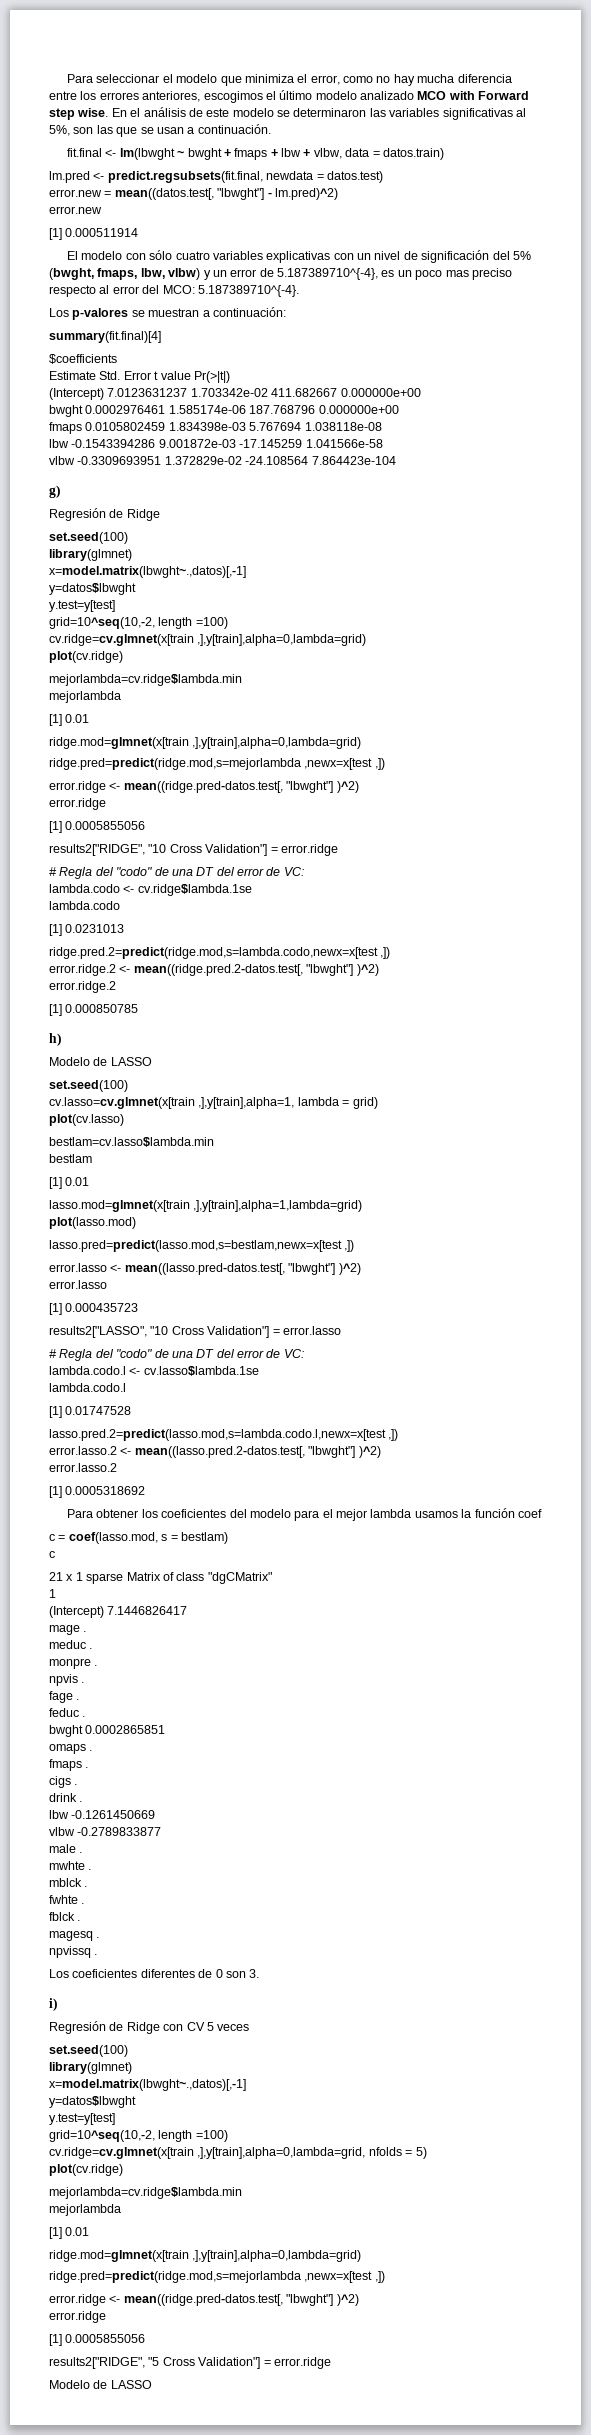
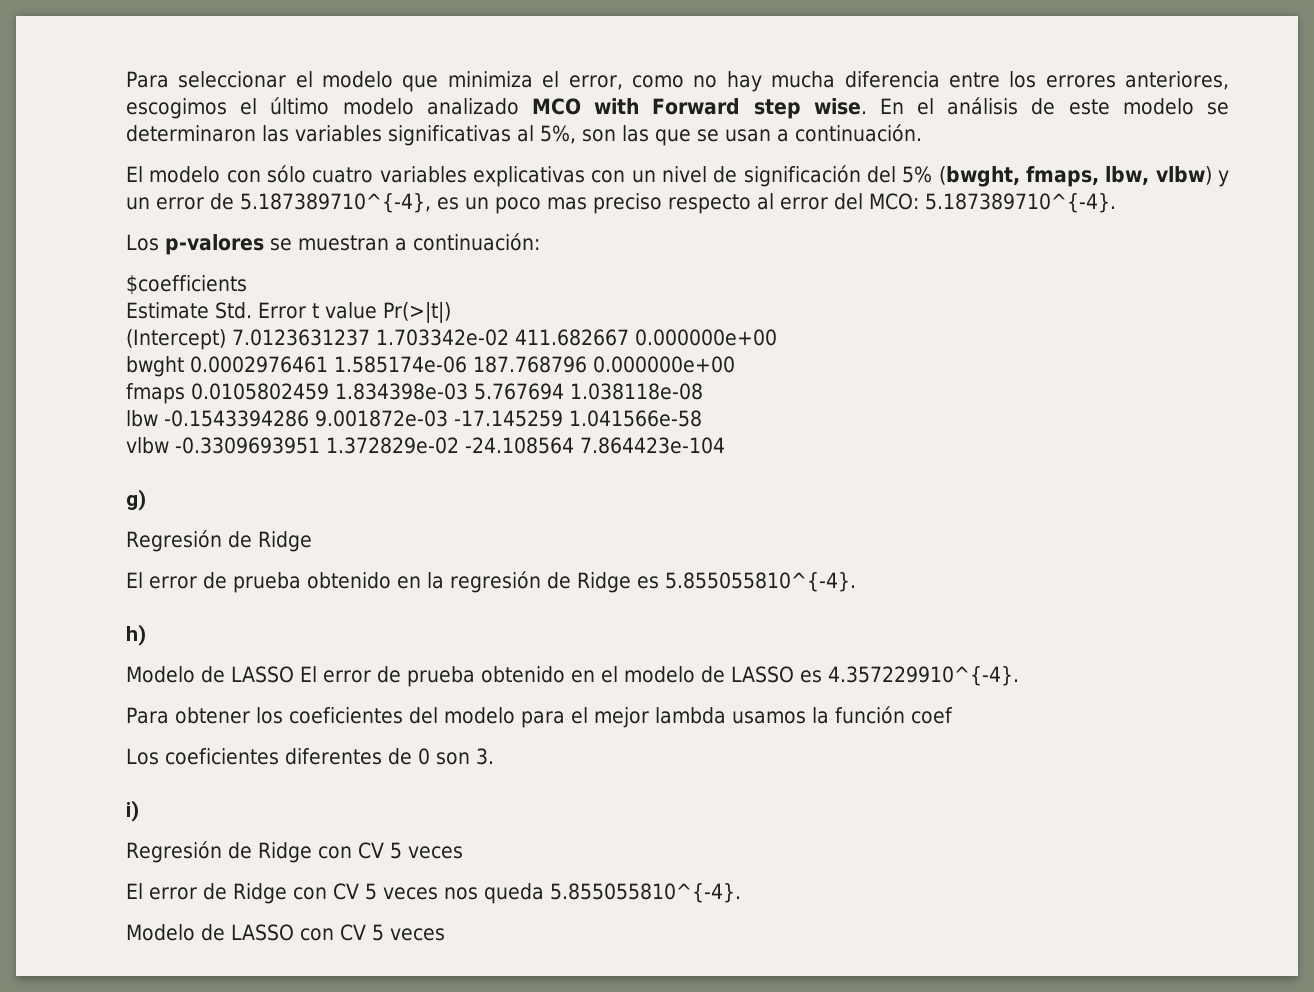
- fit.final <- lm(lbwght ~ bwght + fmaps + lbw + vlbw, data = datos.train)
- lm.pred <- predict.regsubsets(fit.final, newdata = datos.test)
- error.new = mean((datos.test[, "lbwght"] - lm.pred)^2)
- error.new
- [1] 0.000511914
- summary(fit.final)[4]
  g)
  Regresión de Ridge
- set.seed(100)
- library(glmnet)
- x=model.matrix(lbwght~.,datos)[,-1]
- y=datos$lbwght
- y.test=y[test]
- grid=10^seq(10,-2, length =100)
- cv.ridge=cv.glmnet(x[train ,],y[train],alpha=0,lambda=grid)
- plot(cv.ridge)
- mejorlambda=cv.ridge$lambda.min
- mejorlambda
- [1] 0.01
- ridge.mod=glmnet(x[train ,],y[train],alpha=0,lambda=grid)
- ridge.pred=predict(ridge.mod,s=mejorlambda ,newx=x[test ,])
- error.ridge <- mean((ridge.pred-datos.test[, "lbwght"] )^2)
- error.ridge
- [1] 0.0005855056
- results2["RIDGE", "10 Cross Validation"] = error.ridge
- # Regla del "codo" de una DT del error de VC:
- lambda.codo <- cv.ridge$lambda.1se
- lambda.codo
- [1] 0.0231013
- ridge.pred.2=predict(ridge.mod,s=lambda.codo,newx=x[test ,])
- error.ridge.2 <- mean((ridge.pred.2-datos.test[, "lbwght"] )^2)
- error.ridge.2
- [1] 0.000850785
+ El error de prueba obtenido en la regresión de Ridge es 5.855055810^{-4}.
  h)
- Modelo de LASSO
- set.seed(100)
- cv.lasso=cv.glmnet(x[train ,],y[train],alpha=1, lambda = grid)
- plot(cv.lasso)
- bestlam=cv.lasso$lambda.min
- bestlam
- [1] 0.01
- lasso.mod=glmnet(x[train ,],y[train],alpha=1,lambda=grid)
- plot(lasso.mod)
- lasso.pred=predict(lasso.mod,s=bestlam,newx=x[test ,])
- error.lasso <- mean((lasso.pred-datos.test[, "lbwght"] )^2)
- error.lasso
- [1] 0.000435723
- results2["LASSO", "10 Cross Validation"] = error.lasso
- # Regla del "codo" de una DT del error de VC:
- lambda.codo.l <- cv.lasso$lambda.1se
- lambda.codo.l
- [1] 0.01747528
- lasso.pred.2=predict(lasso.mod,s=lambda.codo.l,newx=x[test ,])
- error.lasso.2 <- mean((lasso.pred.2-datos.test[, "lbwght"] )^2)
- error.lasso.2
- [1] 0.0005318692
+ Modelo de LASSO El error de prueba obtenido en el modelo de LASSO es 4.357229910^{-4}.
- c = coef(lasso.mod, s = bestlam)
- c
- 21 x 1 sparse Matrix of class "dgCMatrix"
- 1
- (Intercept) 7.1446826417
- mage .
- meduc .
- monpre .
- npvis .
- fage .
- feduc .
- bwght 0.0002865851
- omaps .
- fmaps .
- cigs .
- drink .
- lbw -0.1261450669
- vlbw -0.2789833877
- male .
- mwhte .
- mblck .
- fwhte .
- fblck .
- magesq .
- npvissq .
  Regresión de Ridge con CV 5 veces
- set.seed(100)
- library(glmnet)
- x=model.matrix(lbwght~.,datos)[,-1]
- y=datos$lbwght
- y.test=y[test]
- grid=10^seq(10,-2, length =100)
- cv.ridge=cv.glmnet(x[train ,],y[train],alpha=0,lambda=grid, nfolds = 5)
- plot(cv.ridge)
- mejorlambda=cv.ridge$lambda.min
- mejorlambda
- [1] 0.01
- ridge.mod=glmnet(x[train ,],y[train],alpha=0,lambda=grid)
- ridge.pred=predict(ridge.mod,s=mejorlambda ,newx=x[test ,])
- error.ridge <- mean((ridge.pred-datos.test[, "lbwght"] )^2)
- error.ridge
- [1] 0.0005855056
- results2["RIDGE", "5 Cross Validation"] = error.ridge
- Modelo de LASSO
+ El error de Ridge con CV 5 veces nos queda 5.855055810^{-4}.
+ Modelo de LASSO con CV 5 veces

